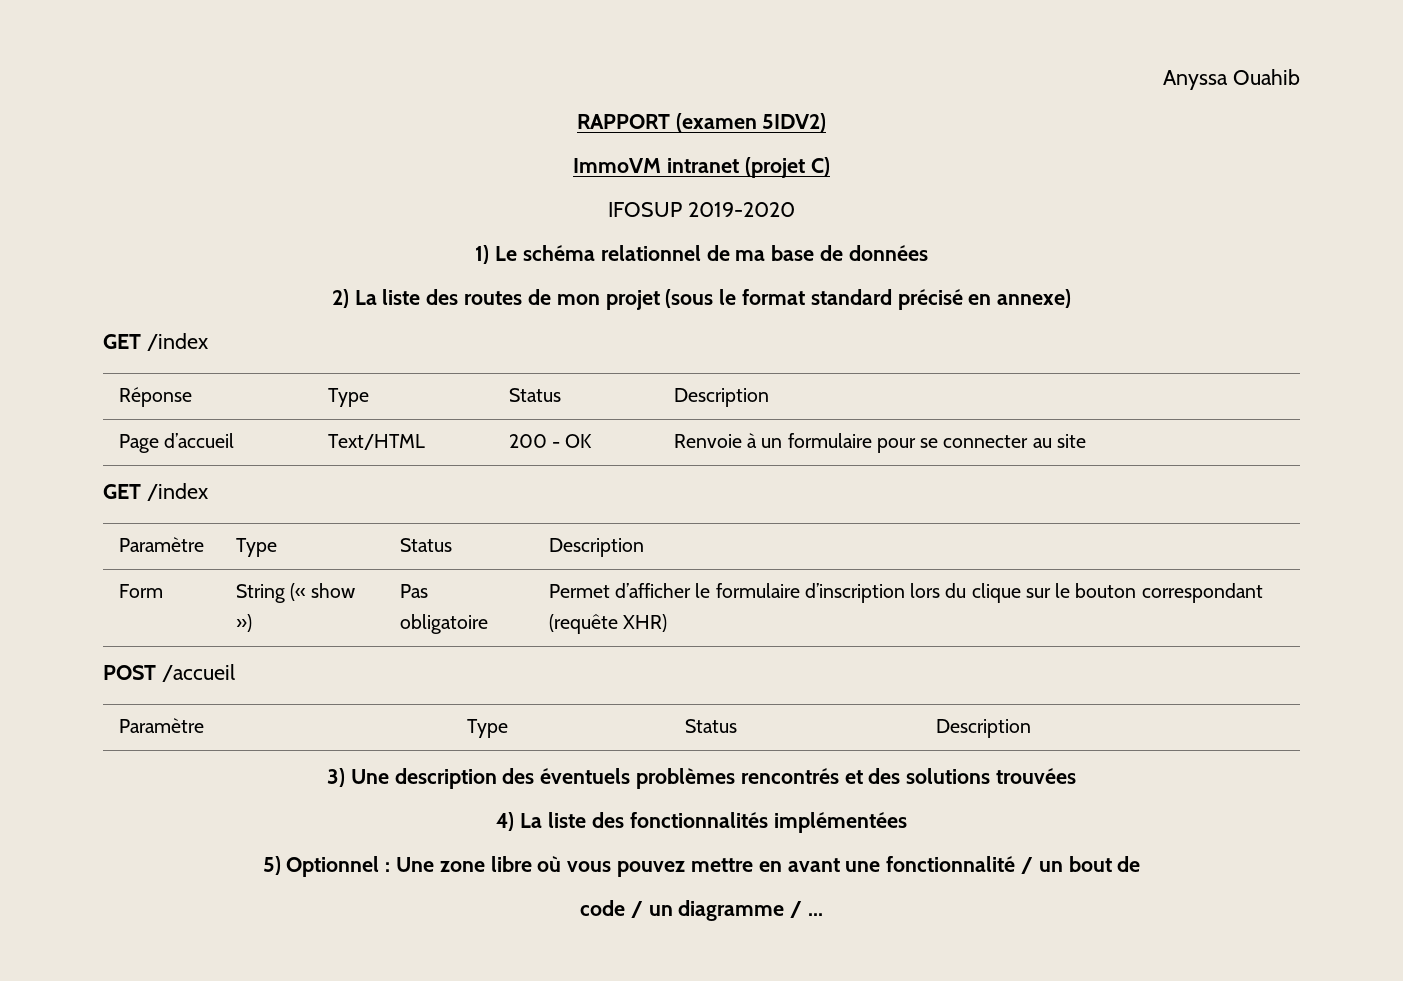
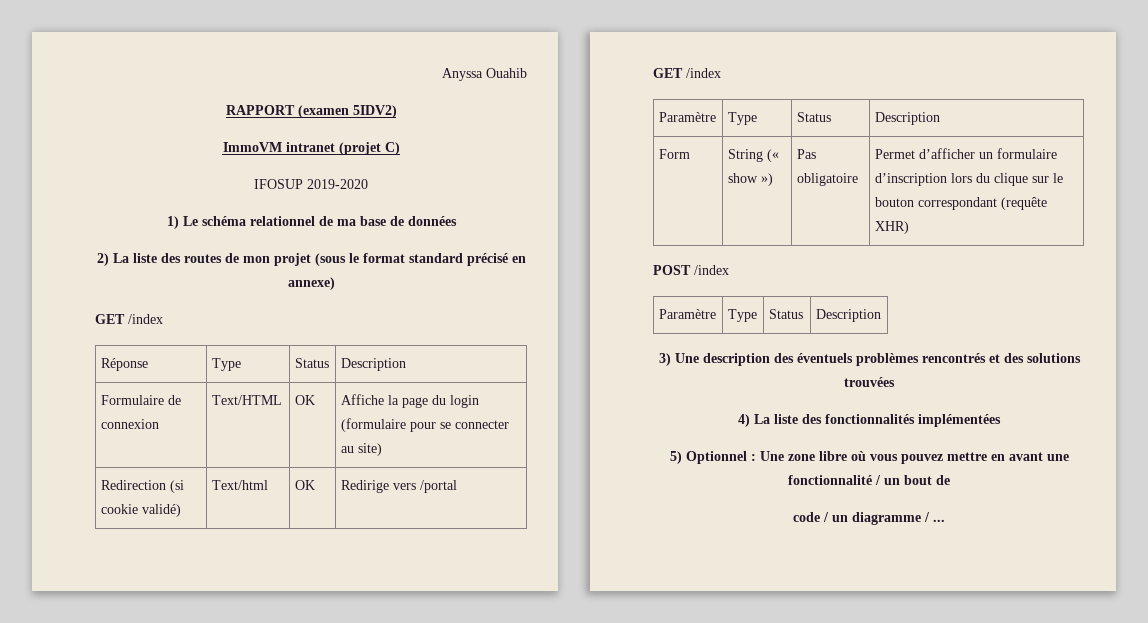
- Page d’accueil | Text/HTML | 200 - OK | Renvoie à un formulaire pour se connecter au site
+ Formulaire de connexion | Text/HTML | OK | Affiche la page du login (formulaire pour se connecter au site)
+ Redirection (si cookie validé) | Text/html | OK | Redirige vers /portal
- Form | String (« show ») | Pas obligatoire | Permet d’afficher le formulaire d’inscription lors du clique sur le bouton correspondant (requête XHR)
+ Form | String (« show ») | Pas obligatoire | Permet d’afficher un formulaire d’inscription lors du clique sur le bouton correspondant (requête XHR)
- POST /accueil
+ POST /index

